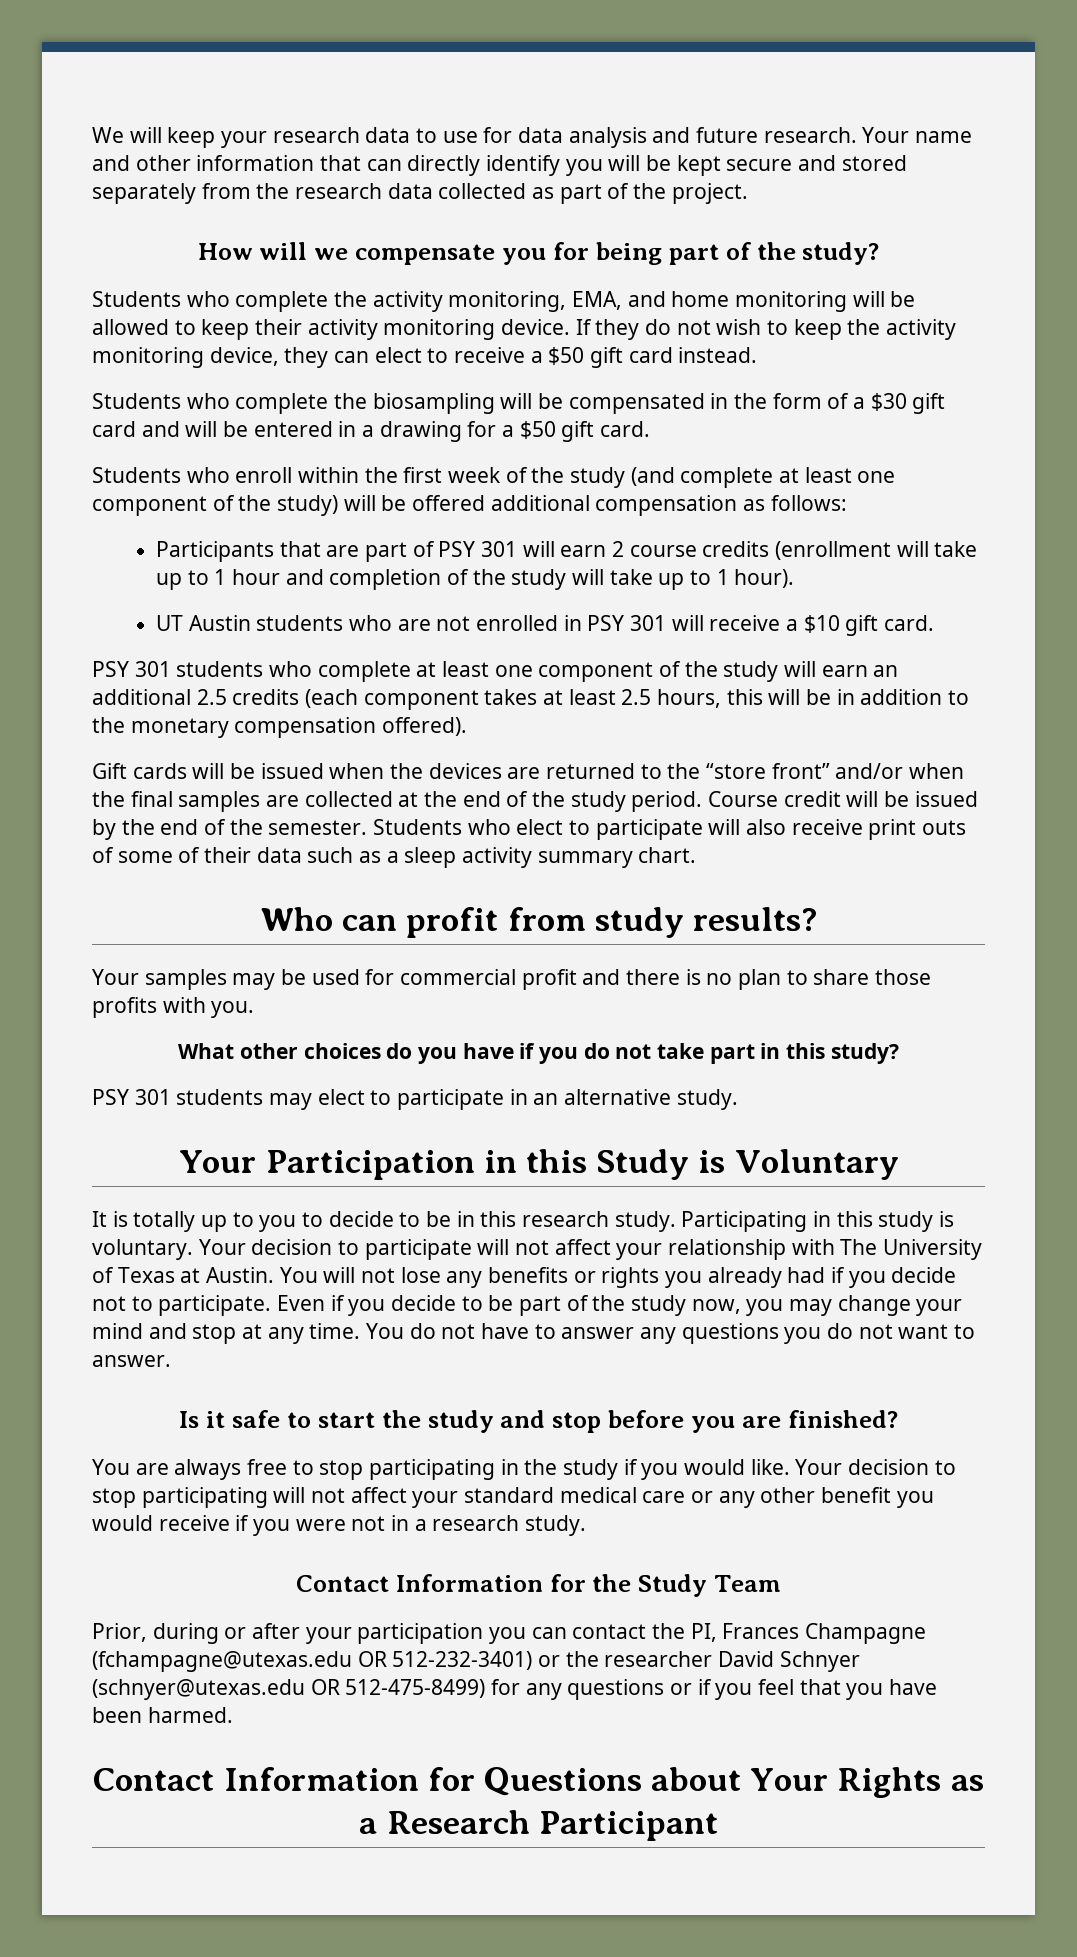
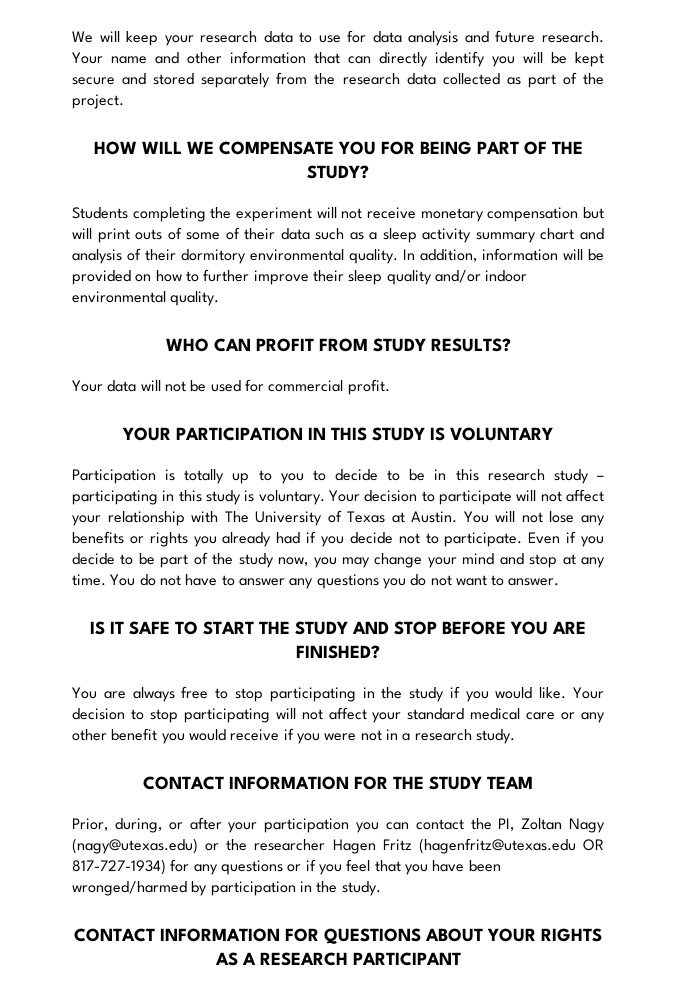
- How will we compensate you for being part of the study?
- Students who complete the activity monitoring, EMA, and home monitoring will be allowed to keep their activity monitoring device. If they do not wish to keep the activity monitoring device, they can elect to receive a $50 gift card instead.
- Students who complete the biosampling will be compensated in the form of a $30 gift card and will be entered in a drawing for a $50 gift card.
- Students who enroll within the first week of the study (and complete at least one component of the study) will be offered additional compensation as follows:
- Participants that are part of PSY 301 will earn 2 course credits (enrollment will take up to 1 hour and completion of the study will take up to 1 hour).
- UT Austin students who are not enrolled in PSY 301 will receive a $10 gift card.
- PSY 301 students who complete at least one component of the study will earn an additional 2.5 credits (each component takes at least 2.5 hours, this will be in addition to the monetary compensation offered).
- Gift cards will be issued when the devices are returned to the “store front” and/or when the final samples are collected at the end of the study period. Course credit will be issued by the end of the semester. Students who elect to participate will also receive print outs of some of their data such as a sleep activity summary chart.
- Who can profit from study results?
- Your samples may be used for commercial profit and there is no plan to share those profits with you.
- What other choices do you have if you do not take part in this study?
- PSY 301 students may elect to participate in an alternative study.
- Your Participation in this Study is Voluntary
- It is totally up to you to decide to be in this research study. Participating in this study is voluntary.
+ HOW WILL WE COMPENSATE YOU FOR BEING PART OF THE STUDY?
+ Students completing the experiment will not receive monetary compensation but will print outs of some of their data such as a sleep activity summary chart and analysis of their dormitory environmental quality. In addition, information will be provided on how to further improve their sleep quality and/or indoor environmental quality.
+ WHO CAN PROFIT FROM STUDY RESULTS?
+ Your data will not be used for commercial profit.
+ YOUR PARTICIPATION IN THIS STUDY IS VOLUNTARY
+ Participation is totally up to you to decide to be in this research study – participating in this study is voluntary.
- Is it safe to start the study and stop before you are finished?
+ IS IT SAFE TO START THE STUDY AND STOP BEFORE YOU ARE FINISHED?
- Contact Information for the Study Team
+ CONTACT INFORMATION FOR THE STUDY TEAM
- Prior, during or after your participation you can contact the PI, Frances Champagne (fchampagne@utexas.edu OR 512-232-3401) or the researcher David Schnyer (schnyer@utexas.edu OR 512-475-8499) for any questions or if you feel that you have been harmed.
- Contact Information for Questions about Your Rights as a Research Participant
+ Prior, during, or after your participation you can contact the PI, Zoltan Nagy (nagy@utexas.edu) or the researcher Hagen Fritz (hagenfritz@utexas.edu OR 817-727-1934) for any questions or if you feel that you have been wronged/harmed by participation in the study.
+ CONTACT INFORMATION FOR QUESTIONS ABOUT YOUR RIGHTS AS A RESEARCH PARTICIPANT

